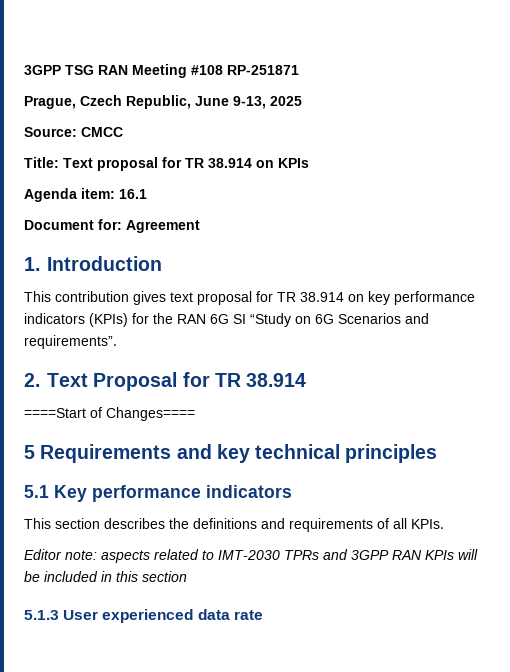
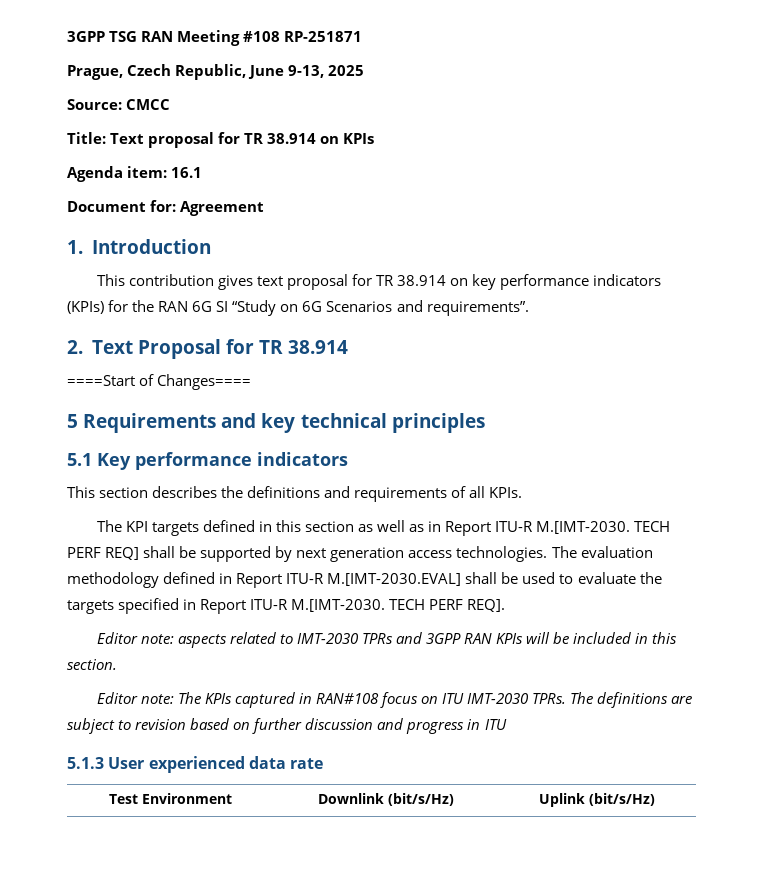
+ The KPI targets defined in this section as well as in Report ITU-R M.[IMT-2030. TECH PERF REQ] shall be supported by next generation access technologies. The evaluation methodology defined in Report ITU-R M.[IMT-2030.EVAL] shall be used to evaluate the targets specified in Report ITU-R M.[IMT-2030. TECH PERF REQ].
- Editor note: aspects related to IMT-2030 TPRs and 3GPP RAN KPIs will be included in this section
+ Editor note: aspects related to IMT-2030 TPRs and 3GPP RAN KPIs will be included in this section.
+ Editor note: The KPIs captured in RAN#108 focus on ITU IMT-2030 TPRs. The definitions are subject to revision based on further discussion and progress in ITU
+ Test Environment | Downlink (bit/s/Hz) | Uplink (bit/s/Hz)

